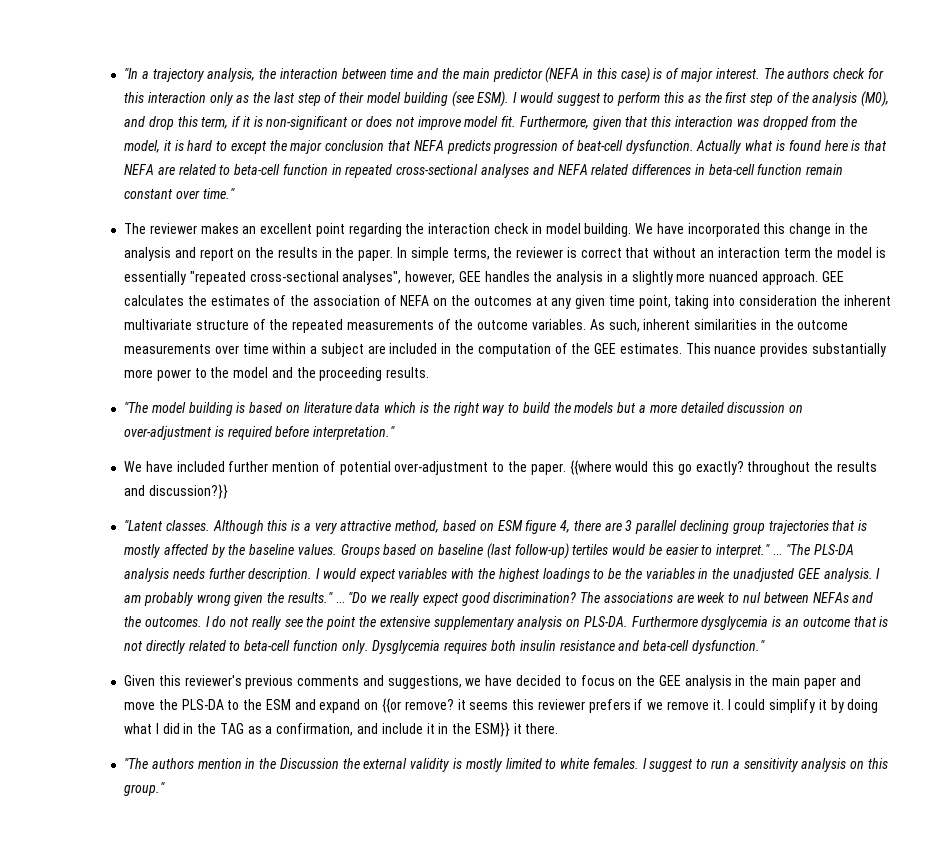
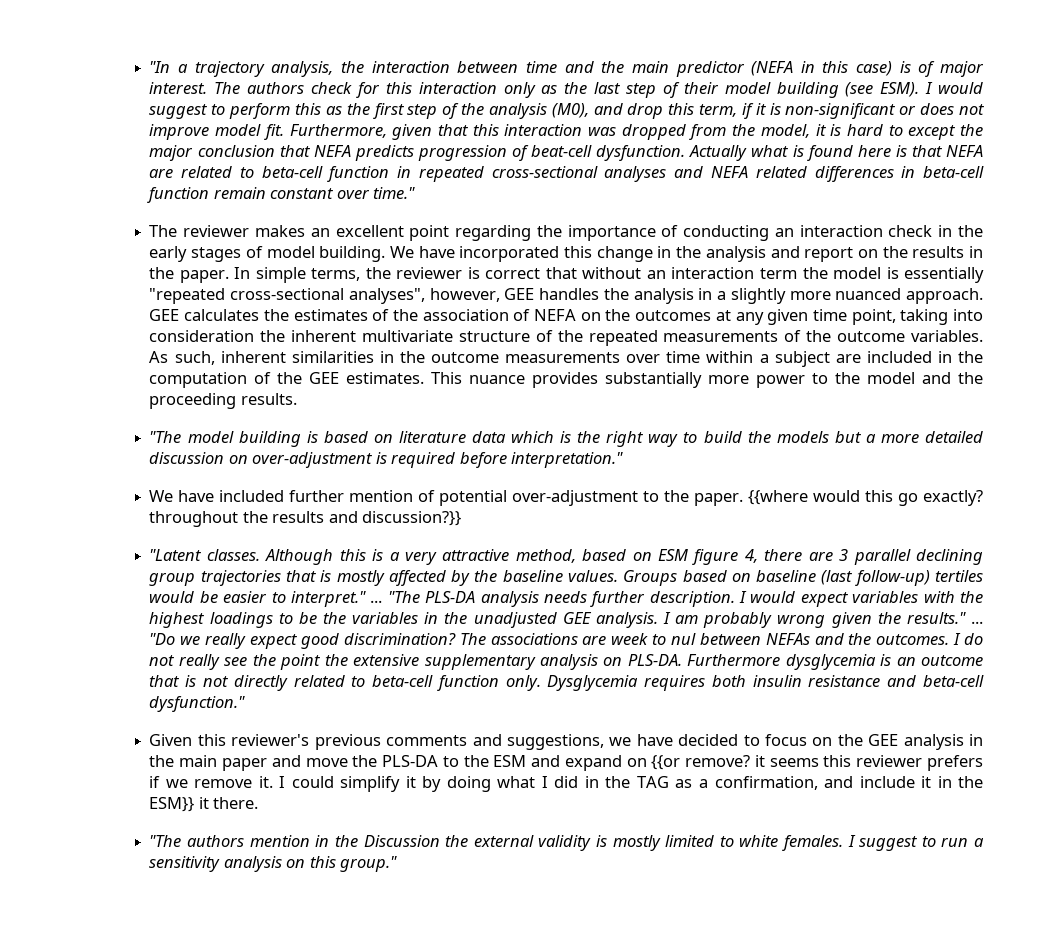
- The reviewer makes an excellent point regarding the interaction check in model building.
+ The reviewer makes an excellent point regarding the importance of conducting an interaction check in the early stages of model building.

